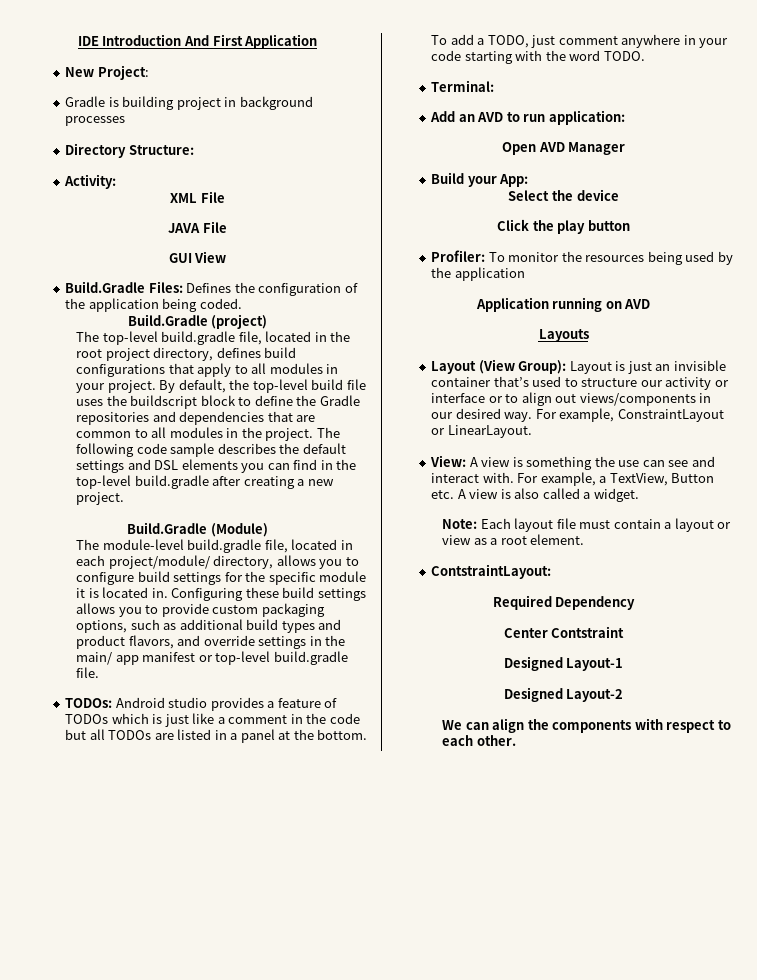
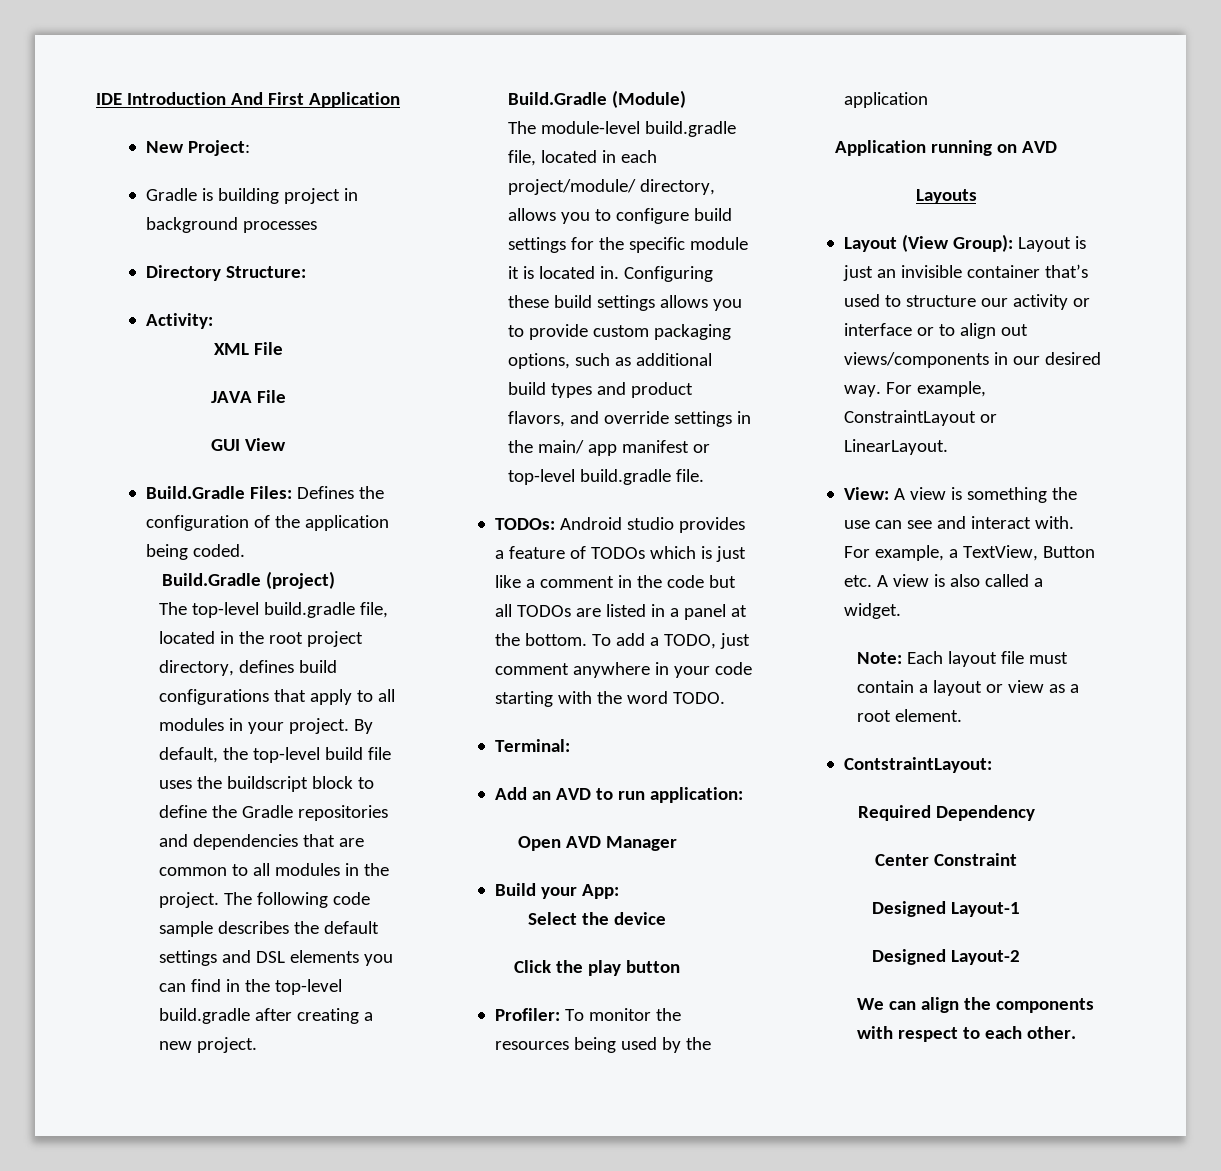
- Center Contstraint
+ Center Constraint

